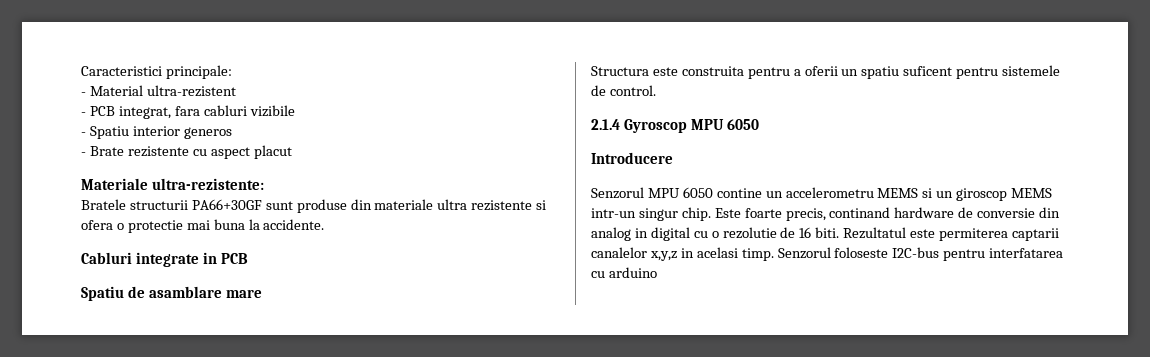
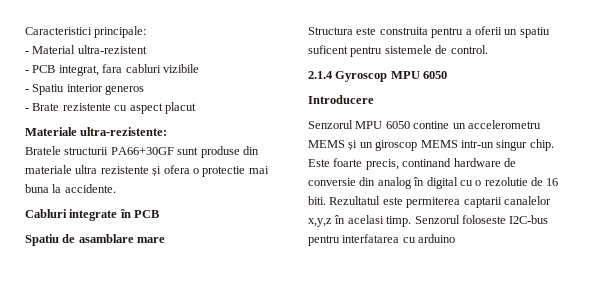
- Bratele structurii PA66+30GF sunt produse din materiale ultra rezistente si ofera o protectie mai buna la accidente.
+ Bratele structurii PA66+30GF sunt produse din materiale ultra rezistente și ofera o protectie mai buna la accidente.
- Cabluri integrate in PCB
+ Cabluri integrate în PCB
- Senzorul MPU 6050 contine un accelerometru MEMS si un giroscop MEMS intr-un singur chip.
+ Senzorul MPU 6050 contine un accelerometru MEMS și un giroscop MEMS intr-un singur chip.
- Este foarte precis, continand hardware de conversie din analog in digital cu o rezolutie de 16 biti.
+ Este foarte precis, continand hardware de conversie din analog în digital cu o rezolutie de 16 biti.
- Rezultatul este permiterea captarii canalelor x,y,z in acelasi timp.
+ Rezultatul este permiterea captarii canalelor x,y,z în acelasi timp.

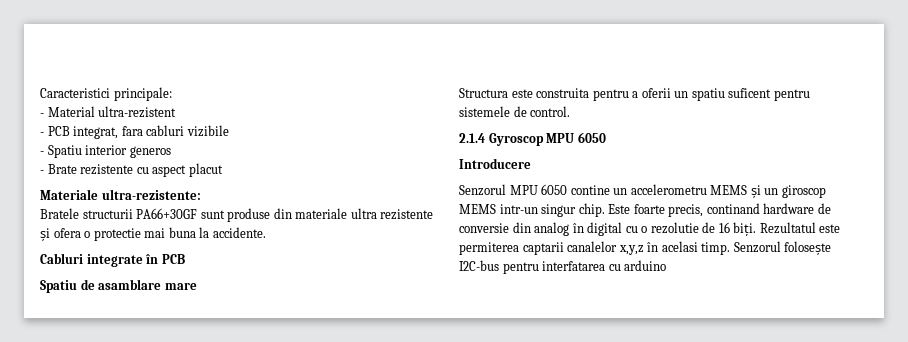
- Este foarte precis, continand hardware de conversie din analog în digital cu o rezolutie de 16 biti.
+ Este foarte precis, continand hardware de conversie din analog în digital cu o rezolutie de 16 biți.
- Senzorul foloseste I2C-bus pentru interfatarea cu arduino
+ Senzorul folosește I2C-bus pentru interfatarea cu arduino

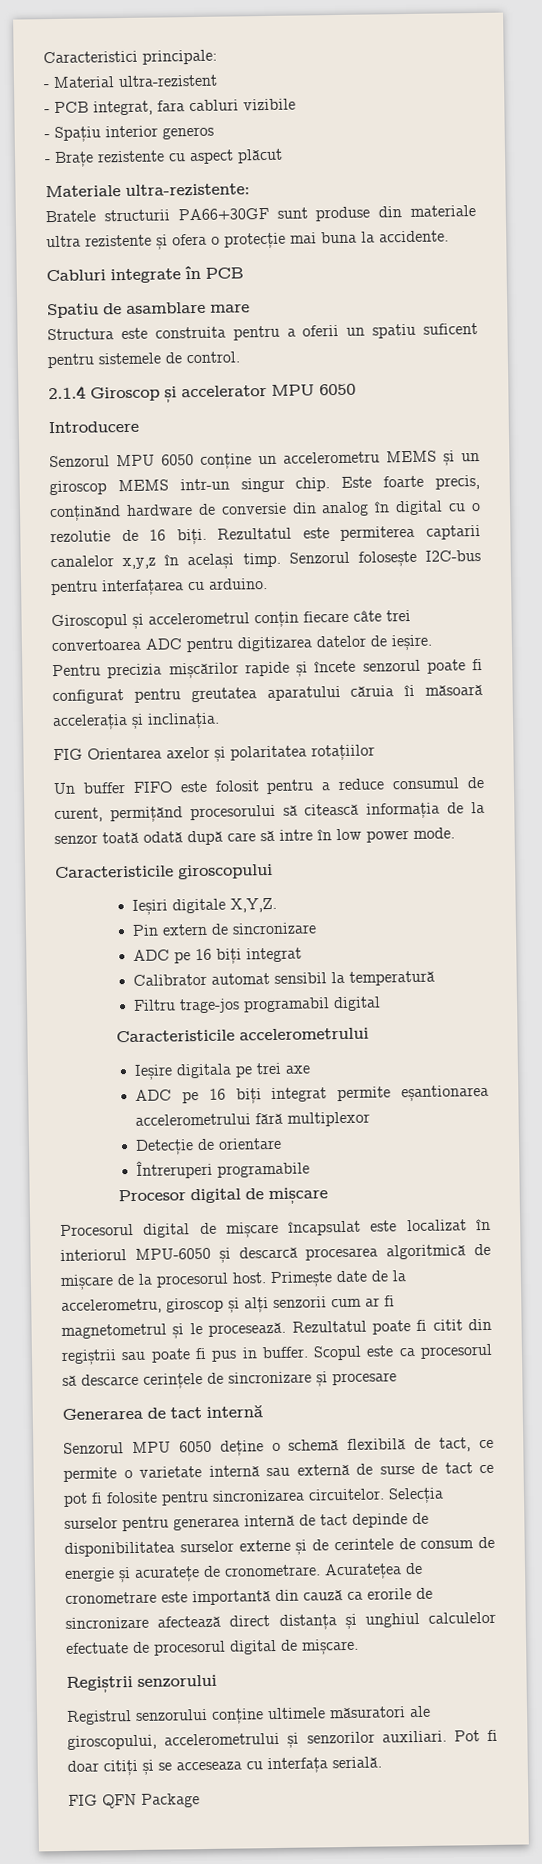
- - Spatiu interior generos
+ - Spațiu interior generos
- - Brate rezistente cu aspect placut
+ - Brațe rezistente cu aspect plăcut
- Bratele structurii PA66+30GF sunt produse din materiale ultra rezistente și ofera o protectie mai buna la accidente.
+ Bratele structurii PA66+30GF sunt produse din materiale ultra rezistente și ofera o protecție mai buna la accidente.
- 2.1.4 Gyroscop MPU 6050
+ 2.1.4 Giroscop și accelerator MPU 6050
- Senzorul MPU 6050 contine un accelerometru MEMS și un giroscop MEMS intr-un singur chip.
+ Senzorul MPU 6050 conține un accelerometru MEMS și un giroscop MEMS intr-un singur chip.
- Este foarte precis, continand hardware de conversie din analog în digital cu o rezolutie de 16 biți.
+ Este foarte precis, conținănd hardware de conversie din analog în digital cu o rezolutie de 16 biți.
- Rezultatul este permiterea captarii canalelor x,y,z în acelasi timp.
+ Rezultatul este permiterea captarii canalelor x,y,z în același timp.
- Senzorul folosește I2C-bus pentru interfatarea cu arduino
+ Senzorul folosește I2C-bus pentru interfațarea cu arduino.
+ Giroscopul și accelerometrul conțin fiecare câte trei convertoarea ADC pentru digitizarea datelor de ieșire. Pentru precizia mișcărilor rapide și încete senzorul poate fi configurat pentru greutatea aparatului căruia îi măsoară accelerația și inclinația.
+ FIG Orientarea axelor și polaritatea rotațiilor
+ Un buffer FIFO este folosit pentru a reduce consumul de curent, permițănd procesorului să citească informația de la senzor toată odată după care să intre în low power mode.
+ Caracteristicile giroscopului
+ Ieșiri digitale X,Y,Z.
+ Pin extern de sincronizare
+ ADC pe 16 biți integrat
+ Calibrator automat sensibil la temperatură
+ Filtru trage-jos programabil digital
+ Caracteristicile accelerometrului
+ Ieșire digitala pe trei axe
+ ADC pe 16 biți integrat permite eșantionarea accelerometrului fără multiplexor
+ Detecție de orientare
+ Întreruperi programabile
+ Procesor digital de mișcare
+ Procesorul digital de mișcare încapsulat este localizat în interiorul MPU-6050 și descarcă procesarea algoritmică de mișcare de la procesorul host. Primește date de la accelerometru, giroscop și alți senzorii cum ar fi magnetometrul și le procesează. Rezultatul poate fi citit din regiștrii sau poate fi pus in buffer. Scopul este ca procesorul să descarce cerințele de sincronizare și procesare
+ Generarea de tact internă
+ Senzorul MPU 6050 deține o schemă flexibilă de tact, ce permite o varietate internă sau externă de surse de tact ce pot fi folosite pentru sincronizarea circuitelor. Selecția surselor pentru generarea internă de tact depinde de disponibilitatea surselor externe și de cerintele de consum de energie și acuratețe de cronometrare. Acuratețea de cronometrare este importantă din cauză ca erorile de sincronizare afectează direct distanța și unghiul calculelor efectuate de procesorul digital de mișcare.
+ Regiștrii senzorului
+ Registrul senzorului conține ultimele măsuratori ale giroscopului, accelerometrului și senzorilor auxiliari. Pot fi doar citiți și se acceseaza cu interfața serială.
+ FIG QFN Package

